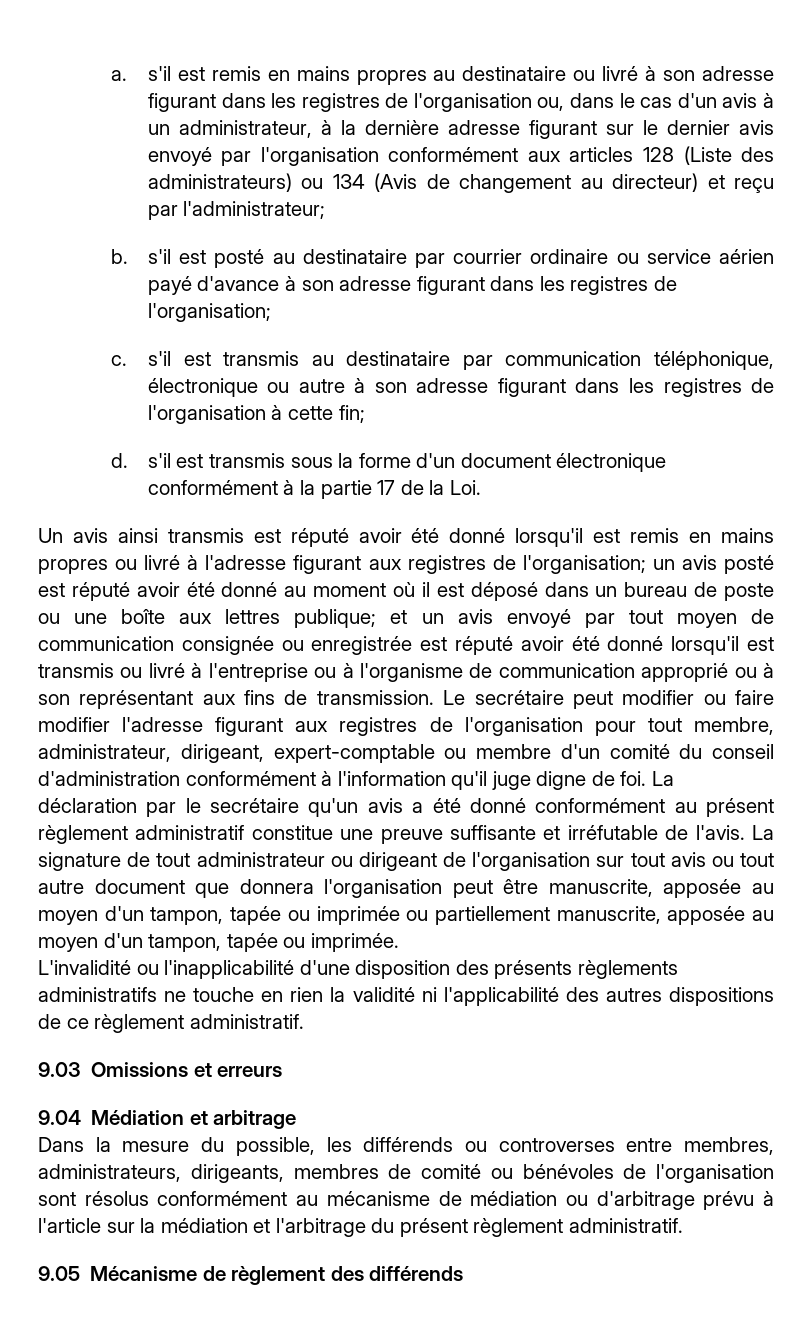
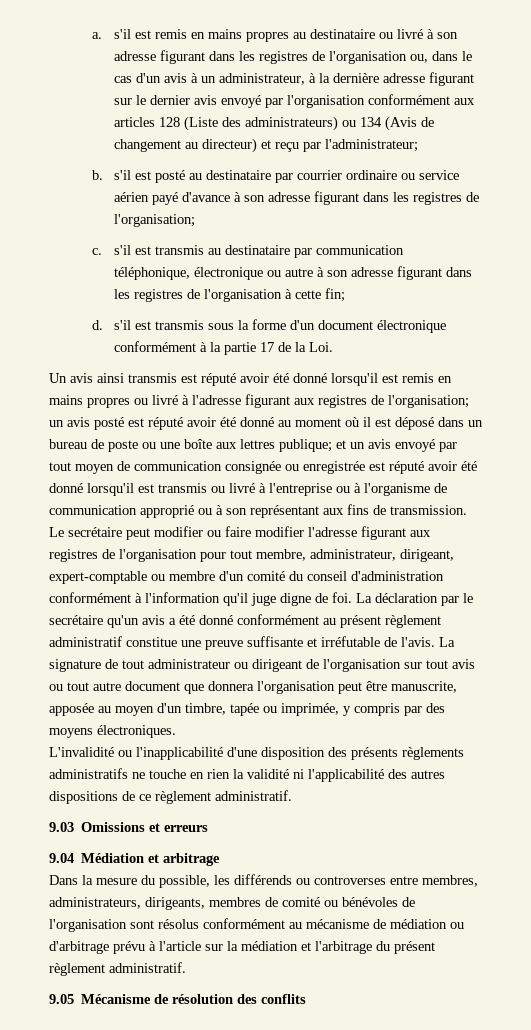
- La signature de tout administrateur ou dirigeant de l'organisation sur tout avis ou tout autre document que donnera l'organisation peut être manuscrite, apposée au moyen d'un tampon, tapée ou imprimée ou partiellement manuscrite, apposée au moyen d'un tampon, tapée ou imprimée.
+ La signature de tout administrateur ou dirigeant de l'organisation sur tout avis ou tout autre document que donnera l'organisation peut être manuscrite, apposée au moyen d'un timbre, tapée ou imprimée, y compris par des moyens électroniques.
- 9.05 Mécanisme de règlement des différends
+ 9.05 Mécanisme de résolution des conflits

